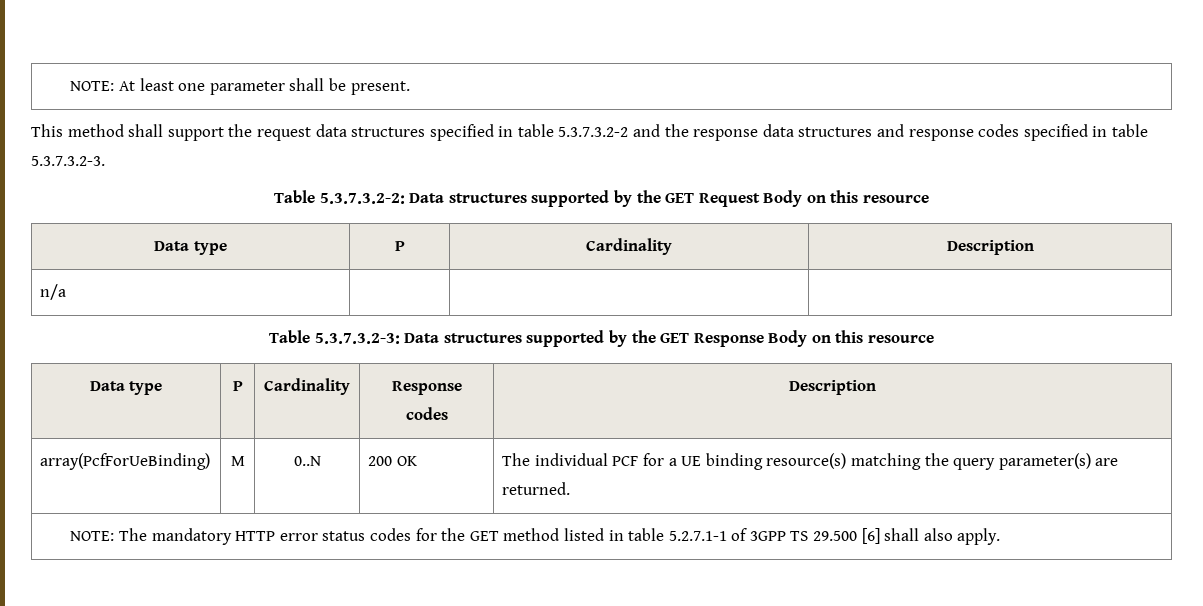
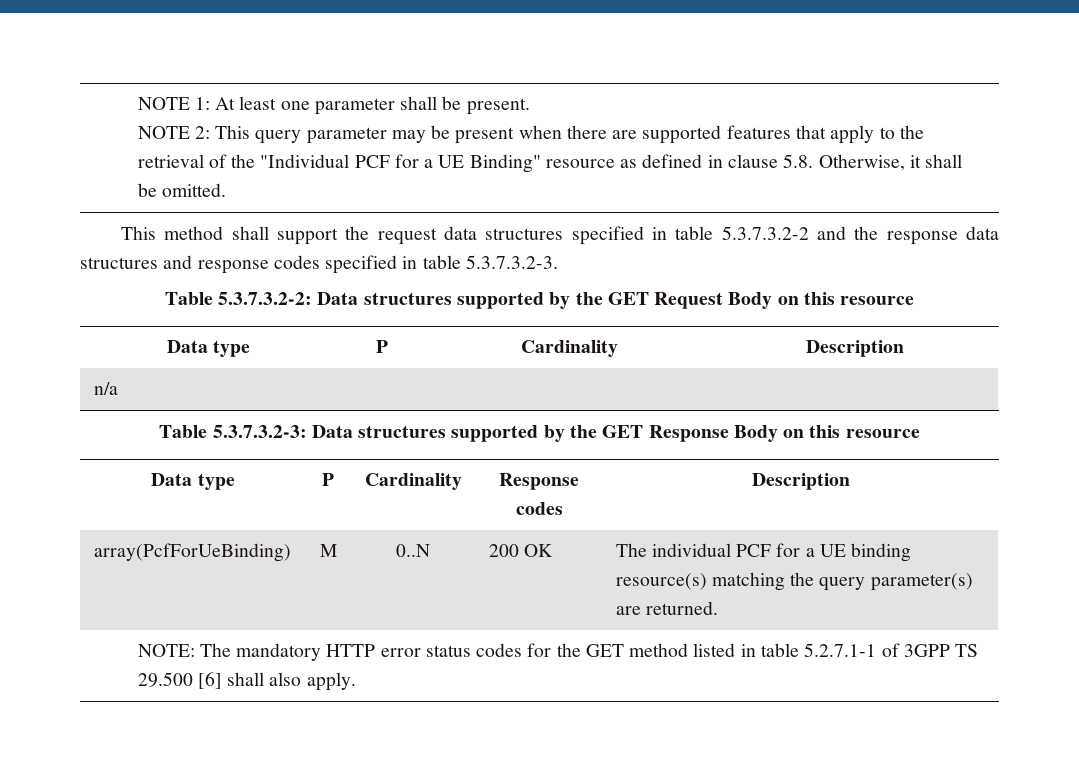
- NOTE: At least one parameter shall be present.
+ NOTE 1: At least one parameter shall be present.
+ NOTE 2: This query parameter may be present when there are supported features that apply to the retrieval of the "Individual PCF for a UE Binding" resource as defined in clause 5.8. Otherwise, it shall be omitted.

